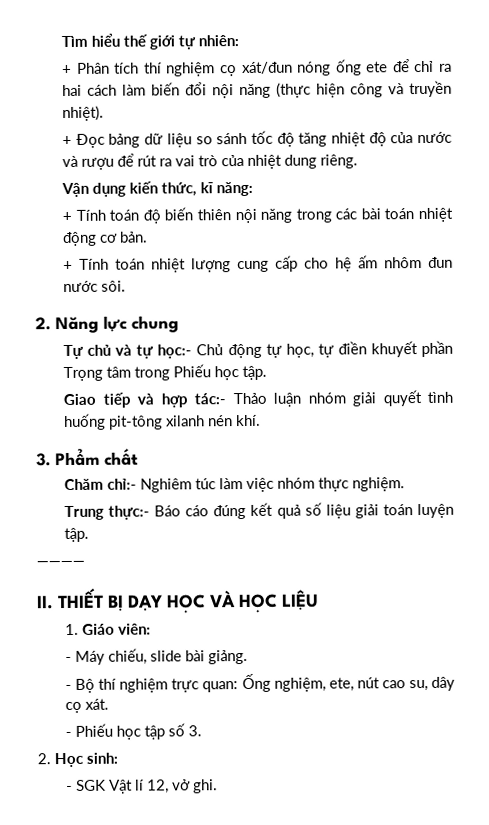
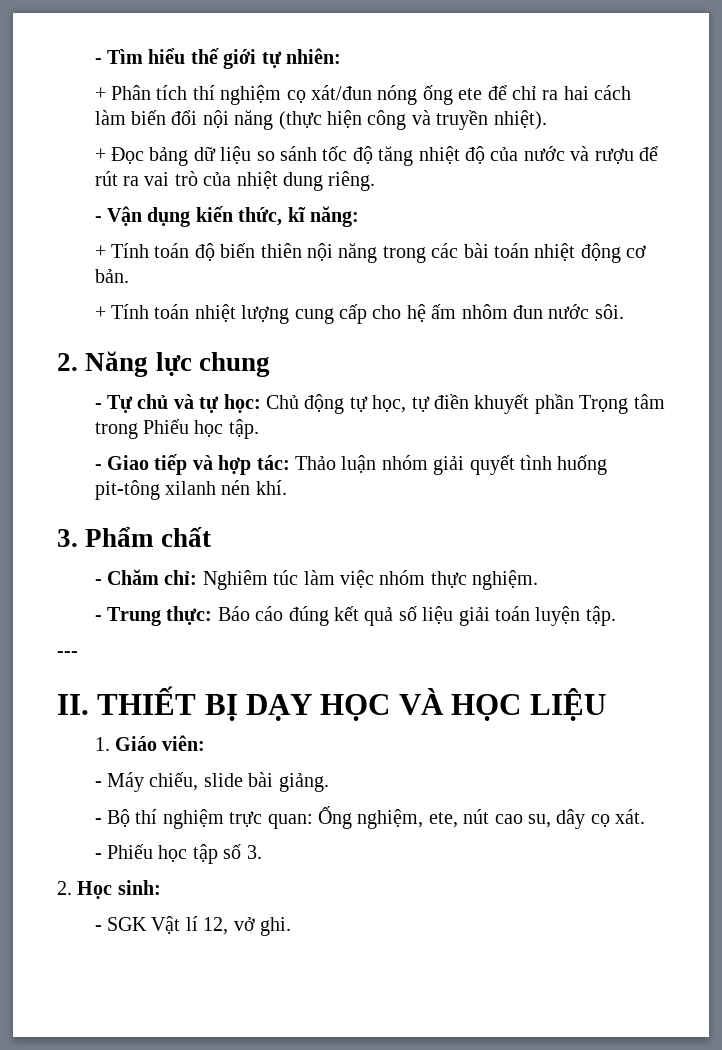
- Tìm hiểu thế giới tự nhiên:
+ - Tìm hiểu thế giới tự nhiên:
- Vận dụng kiến thức, kĩ năng:
+ - Vận dụng kiến thức, kĩ năng:
- Tự chủ và tự học:- Chủ động tự học, tự điền khuyết phần Trọng tâm trong Phiếu học tập.
+ - Tự chủ và tự học: Chủ động tự học, tự điền khuyết phần Trọng tâm trong Phiếu học tập.
- Giao tiếp và hợp tác:- Thảo luận nhóm giải quyết tình huống pit-tông xilanh nén khí.
+ - Giao tiếp và hợp tác: Thảo luận nhóm giải quyết tình huống pit-tông xilanh nén khí.
- Chăm chỉ:- Nghiêm túc làm việc nhóm thực nghiệm.
+ - Chăm chỉ: Nghiêm túc làm việc nhóm thực nghiệm.
- Trung thực:- Báo cáo đúng kết quả số liệu giải toán luyện tập.
+ - Trung thực: Báo cáo đúng kết quả số liệu giải toán luyện tập.
- ————
+ ---

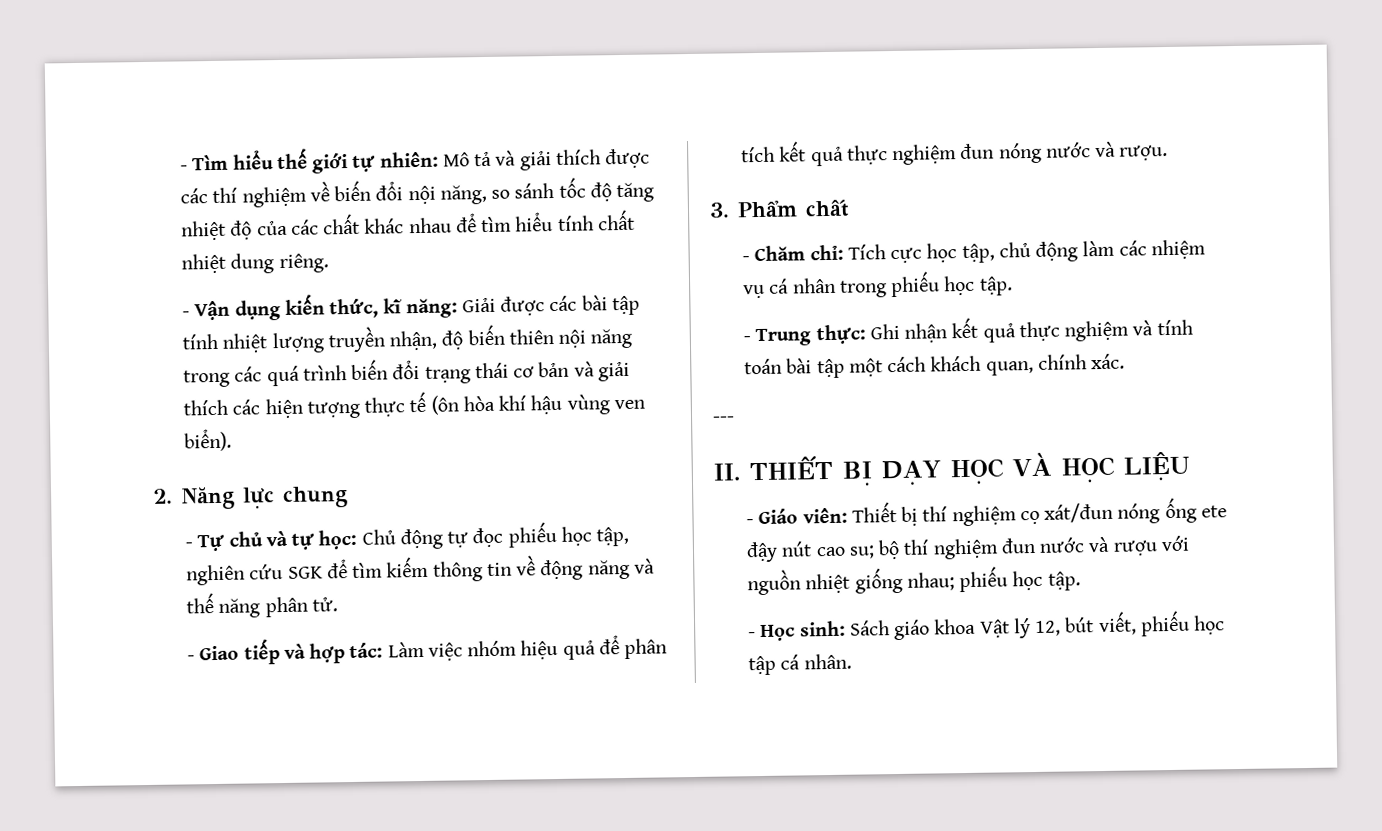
- - Tìm hiểu thế giới tự nhiên:
- + Phân tích thí nghiệm cọ xát/đun nóng ống ete để chỉ ra hai cách làm biến đổi nội năng (thực hiện công và truyền nhiệt).
- + Đọc bảng dữ liệu so sánh tốc độ tăng nhiệt độ của nước và rượu để rút ra vai trò của nhiệt dung riêng.
+ - Tìm hiểu thế giới tự nhiên: Mô tả và giải thích được các thí nghiệm về biến đổi nội năng, so sánh tốc độ tăng nhiệt độ của các chất khác nhau để tìm hiểu tính chất nhiệt dung riêng.
- - Vận dụng kiến thức, kĩ năng:
- + Tính toán độ biến thiên nội năng trong các bài toán nhiệt động cơ bản.
- + Tính toán nhiệt lượng cung cấp cho hệ ấm nhôm đun nước sôi.
+ - Vận dụng kiến thức, kĩ năng: Giải được các bài tập tính nhiệt lượng truyền nhận, độ biến thiên nội năng trong các quá trình biến đổi trạng thái cơ bản và giải thích các hiện tượng thực tế (ôn hòa khí hậu vùng ven biển).
- - Tự chủ và tự học: Chủ động tự học, tự điền khuyết phần Trọng tâm trong Phiếu học tập.
+ - Tự chủ và tự học: Chủ động tự đọc phiếu học tập, nghiên cứu SGK để tìm kiếm thông tin về động năng và thế năng phân tử.
- - Giao tiếp và hợp tác: Thảo luận nhóm giải quyết tình huống pit-tông xilanh nén khí.
+ - Giao tiếp và hợp tác: Làm việc nhóm hiệu quả để phân tích kết quả thực nghiệm đun nóng nước và rượu.
- - Chăm chỉ: Nghiêm túc làm việc nhóm thực nghiệm.
- - Trung thực: Báo cáo đúng kết quả số liệu giải toán luyện tập.
+ - Chăm chỉ: Tích cực học tập, chủ động làm các nhiệm vụ cá nhân trong phiếu học tập.
+ - Trung thực: Ghi nhận kết quả thực nghiệm và tính toán bài tập một cách khách quan, chính xác.
- 1. Giáo viên:
- - Máy chiếu, slide bài giảng.
- - Bộ thí nghiệm trực quan: Ống nghiệm, ete, nút cao su, dây cọ xát.
- - Phiếu học tập số 3.
- 2. Học sinh:
- - SGK Vật lí 12, vở ghi.
+ - Giáo viên: Thiết bị thí nghiệm cọ xát/đun nóng ống ete đậy nút cao su; bộ thí nghiệm đun nước và rượu với nguồn nhiệt giống nhau; phiếu học tập.
+ - Học sinh: Sách giáo khoa Vật lý 12, bút viết, phiếu học tập cá nhân.

